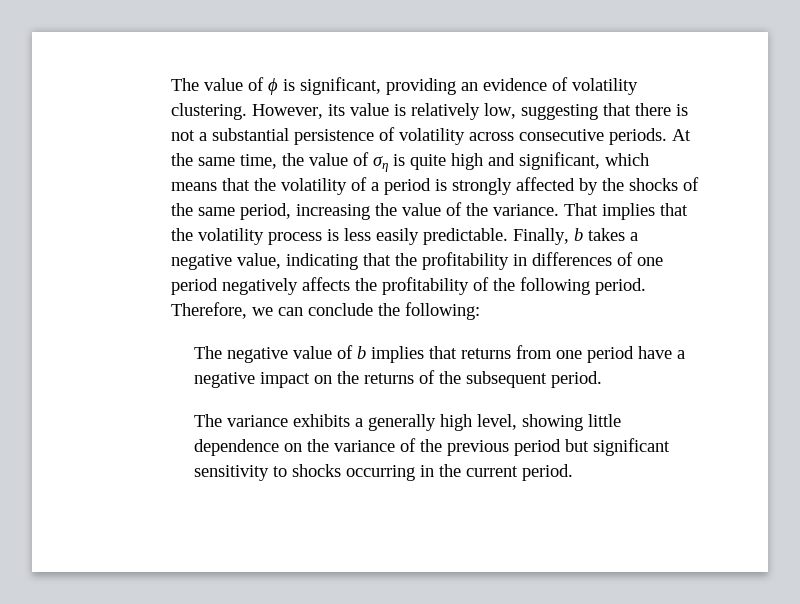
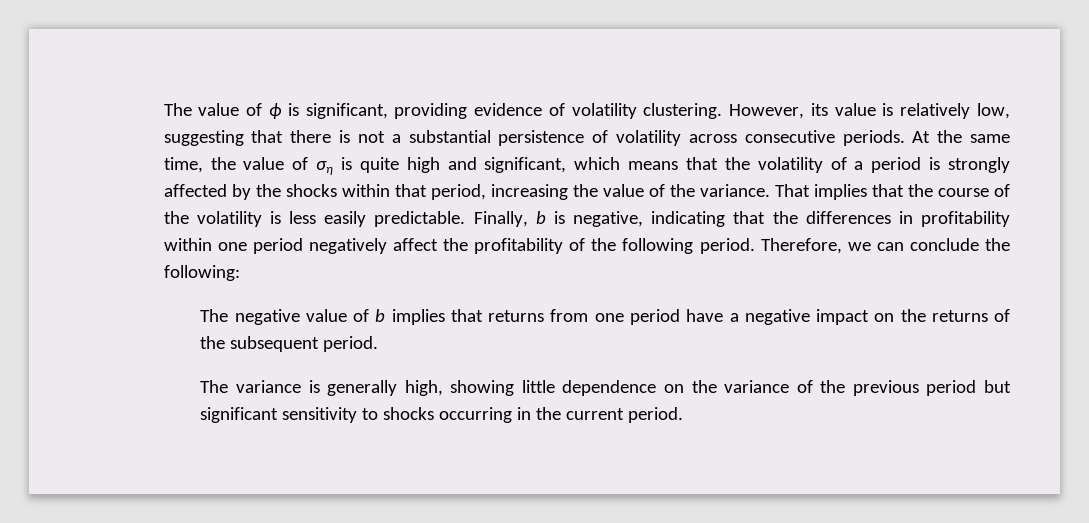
- The value of ϕ is significant, providing an evidence of volatility clustering.
+ The value of ϕ is significant, providing evidence of volatility clustering.
- At the same time, the value of ση is quite high and significant, which means that the volatility of a period is strongly affected by the shocks of the same period, increasing the value of the variance.
+ At the same time, the value of ση is quite high and significant, which means that the volatility of a period is strongly affected by the shocks within that period, increasing the value of the variance.
- That implies that the volatility process is less easily predictable.
+ That implies that the course of the volatility is less easily predictable.
- Finally, b takes a negative value, indicating that the profitability in differences of one period negatively affects the profitability of the following period.
+ Finally, b is negative, indicating that the differences in profitability within one period negatively affect the profitability of the following period.
- The variance exhibits a generally high level, showing little dependence on the variance of the previous period but significant sensitivity to shocks occurring in the current period.
+ The variance is generally high, showing little dependence on the variance of the previous period but significant sensitivity to shocks occurring in the current period.

